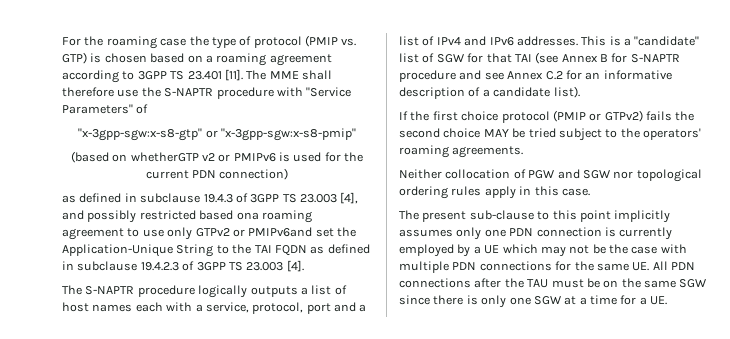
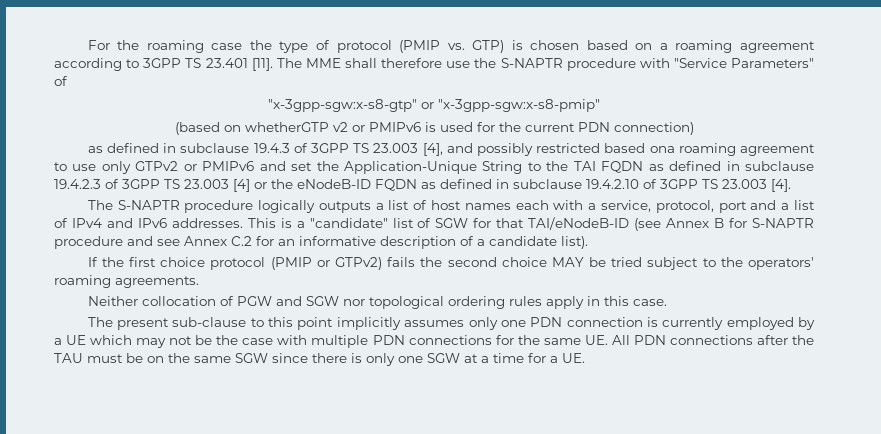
- as defined in subclause 19.4.3 of 3GPP TS 23.003 [4], and possibly restricted based ona roaming agreement to use only GTPv2 or PMIPv6and set the Application-Unique String to the TAI FQDN as defined in subclause 19.4.2.3 of 3GPP TS 23.003 [4].
+ as defined in subclause 19.4.3 of 3GPP TS 23.003 [4], and possibly restricted based ona roaming agreement to use only GTPv2 or PMIPv6 and set the Application-Unique String to the TAI FQDN as defined in subclause 19.4.2.3 of 3GPP TS 23.003 [4] or the eNodeB-ID FQDN as defined in subclause 19.4.2.10 of 3GPP TS 23.003 [4].
- This is a "candidate" list of SGW for that TAI (see Annex B for S-NAPTR procedure and see Annex C.2 for an informative description of a candidate list).
+ This is a "candidate" list of SGW for that TAI/eNodeB-ID (see Annex B for S-NAPTR procedure and see Annex C.2 for an informative description of a candidate list).

